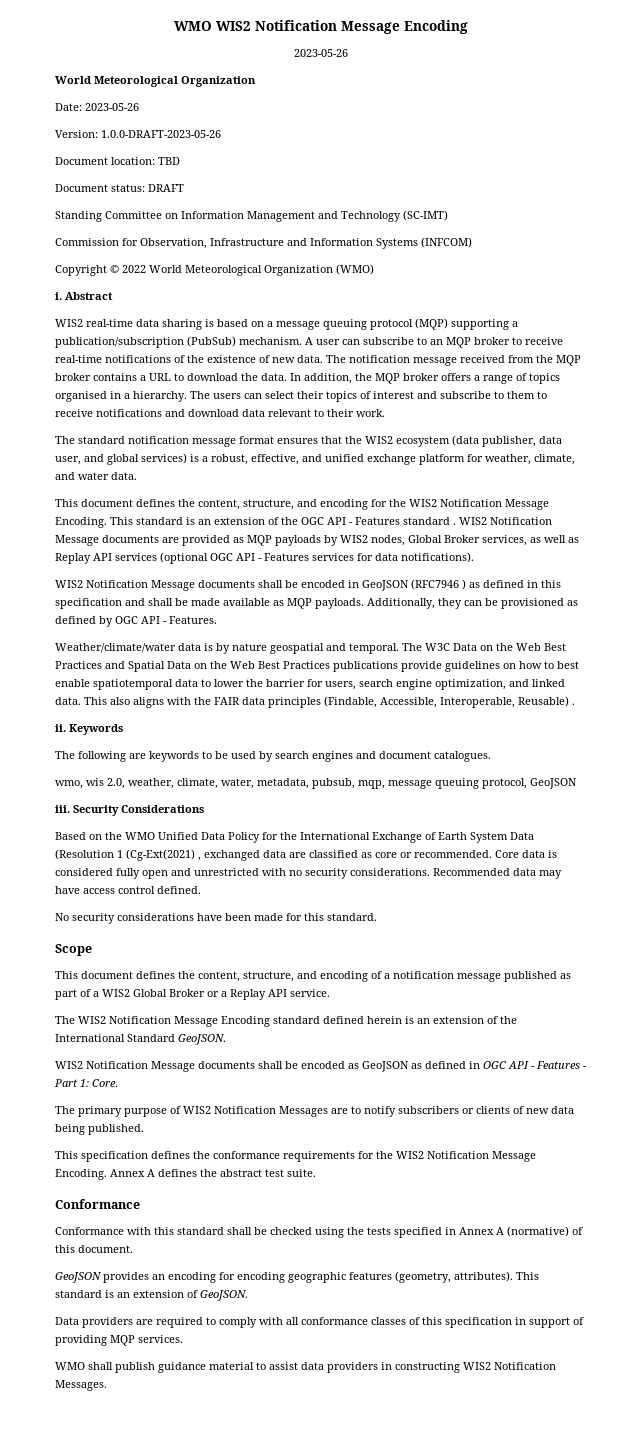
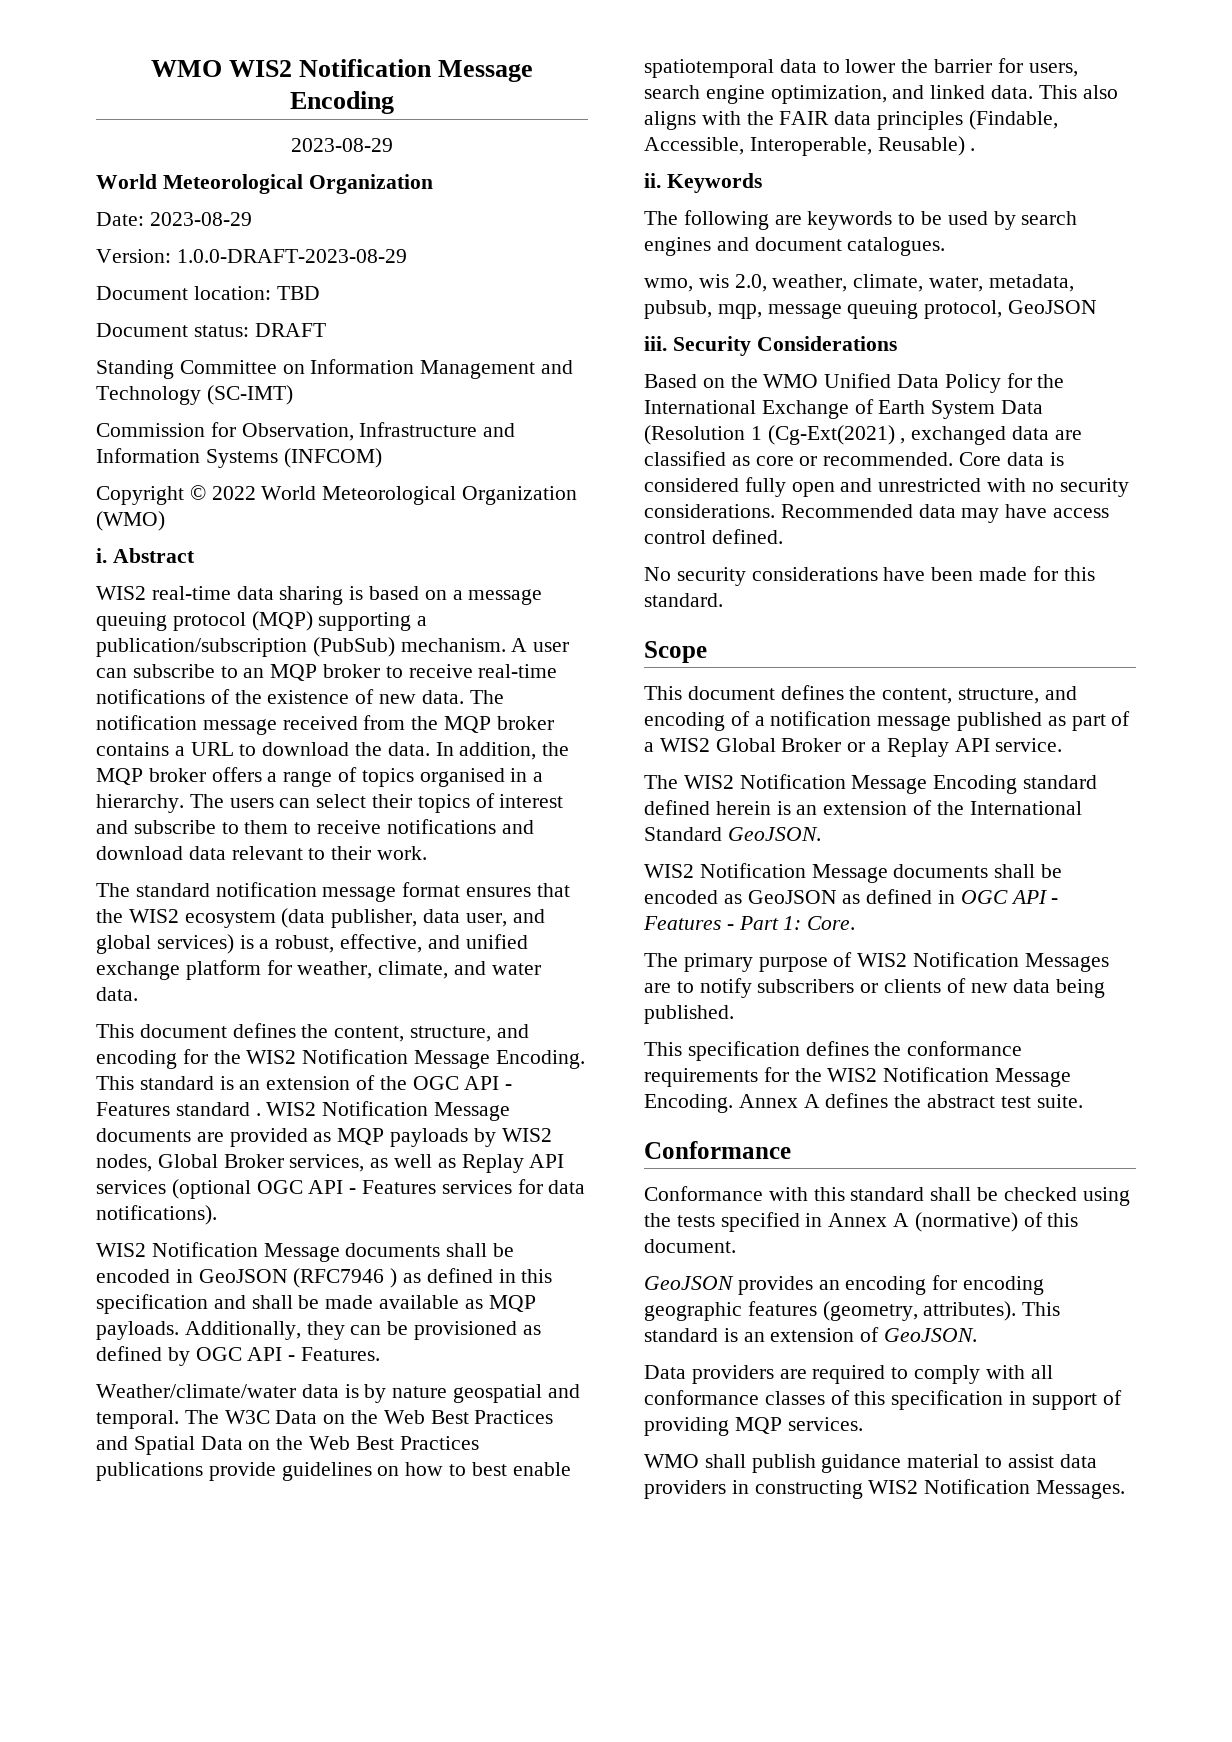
  WMO WIS2 Notification Message Encoding
- 2023-05-26
+ 2023-08-29
- Date: 2023-05-26
+ Date: 2023-08-29
- Version: 1.0.0-DRAFT-2023-05-26
+ Version: 1.0.0-DRAFT-2023-08-29

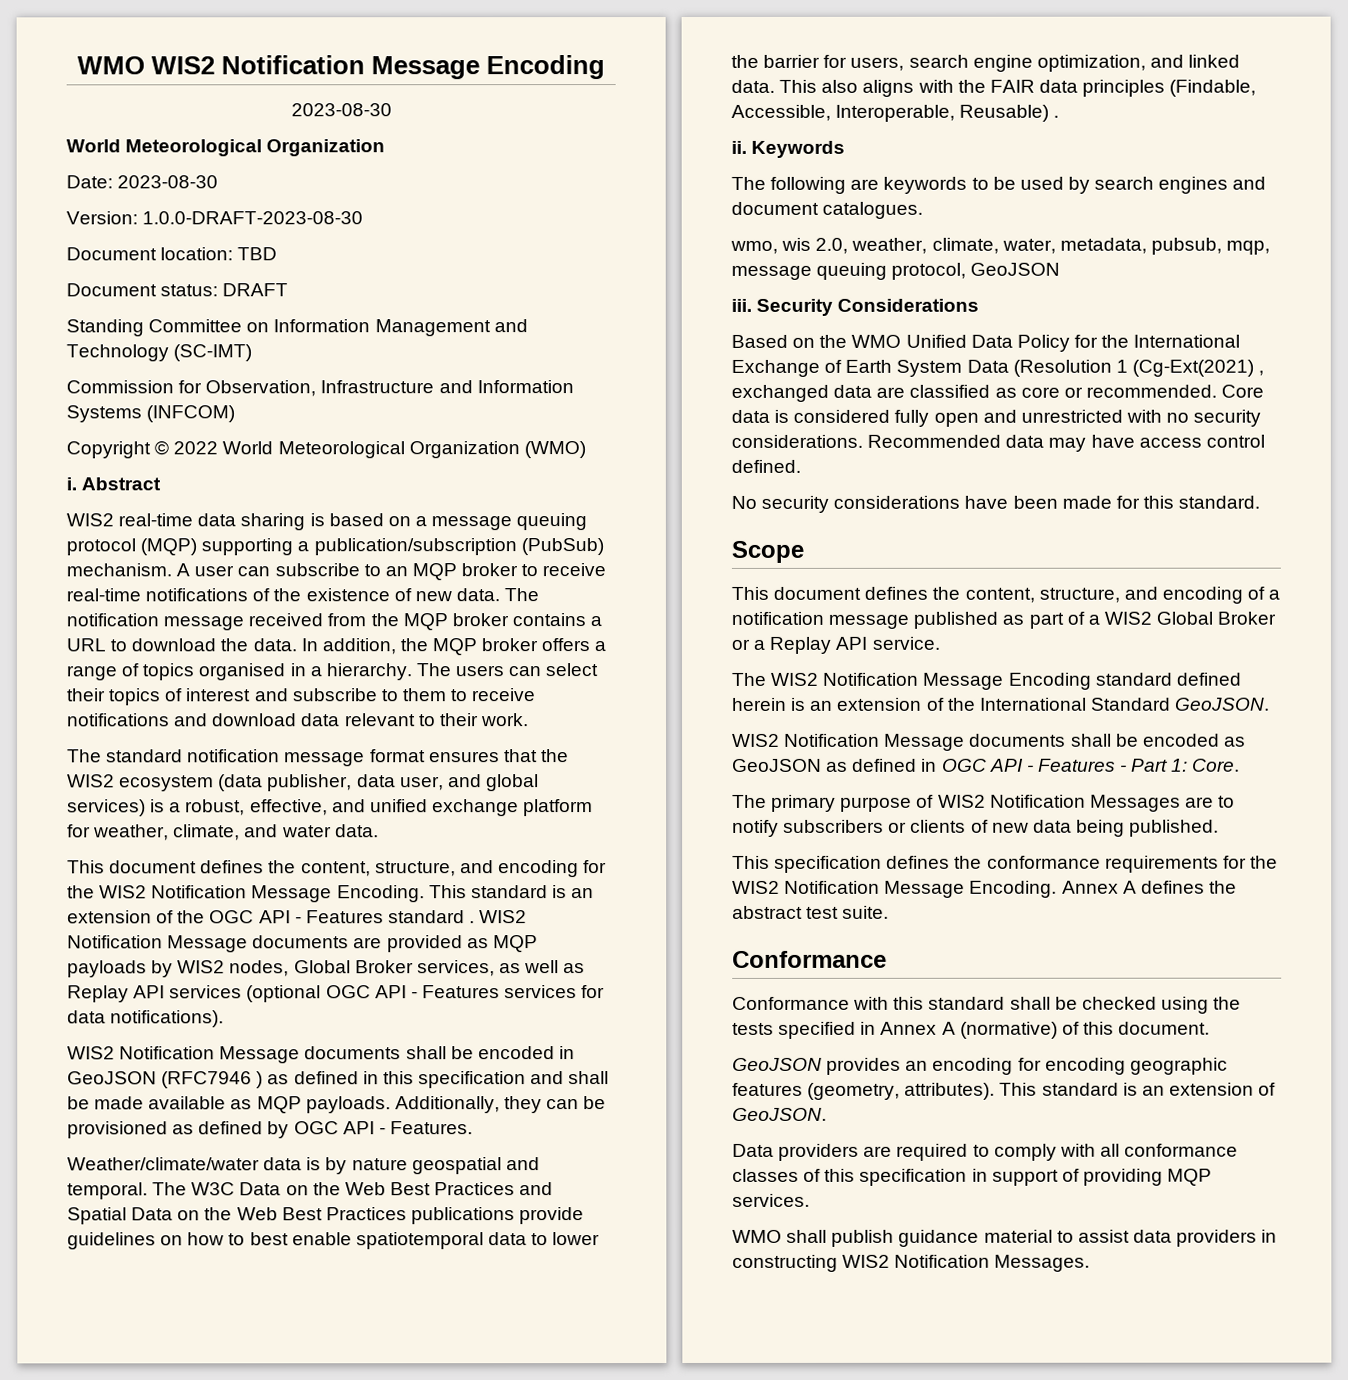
  WMO WIS2 Notification Message Encoding
- 2023-08-29
+ 2023-08-30
- Date: 2023-08-29
+ Date: 2023-08-30
- Version: 1.0.0-DRAFT-2023-08-29
+ Version: 1.0.0-DRAFT-2023-08-30

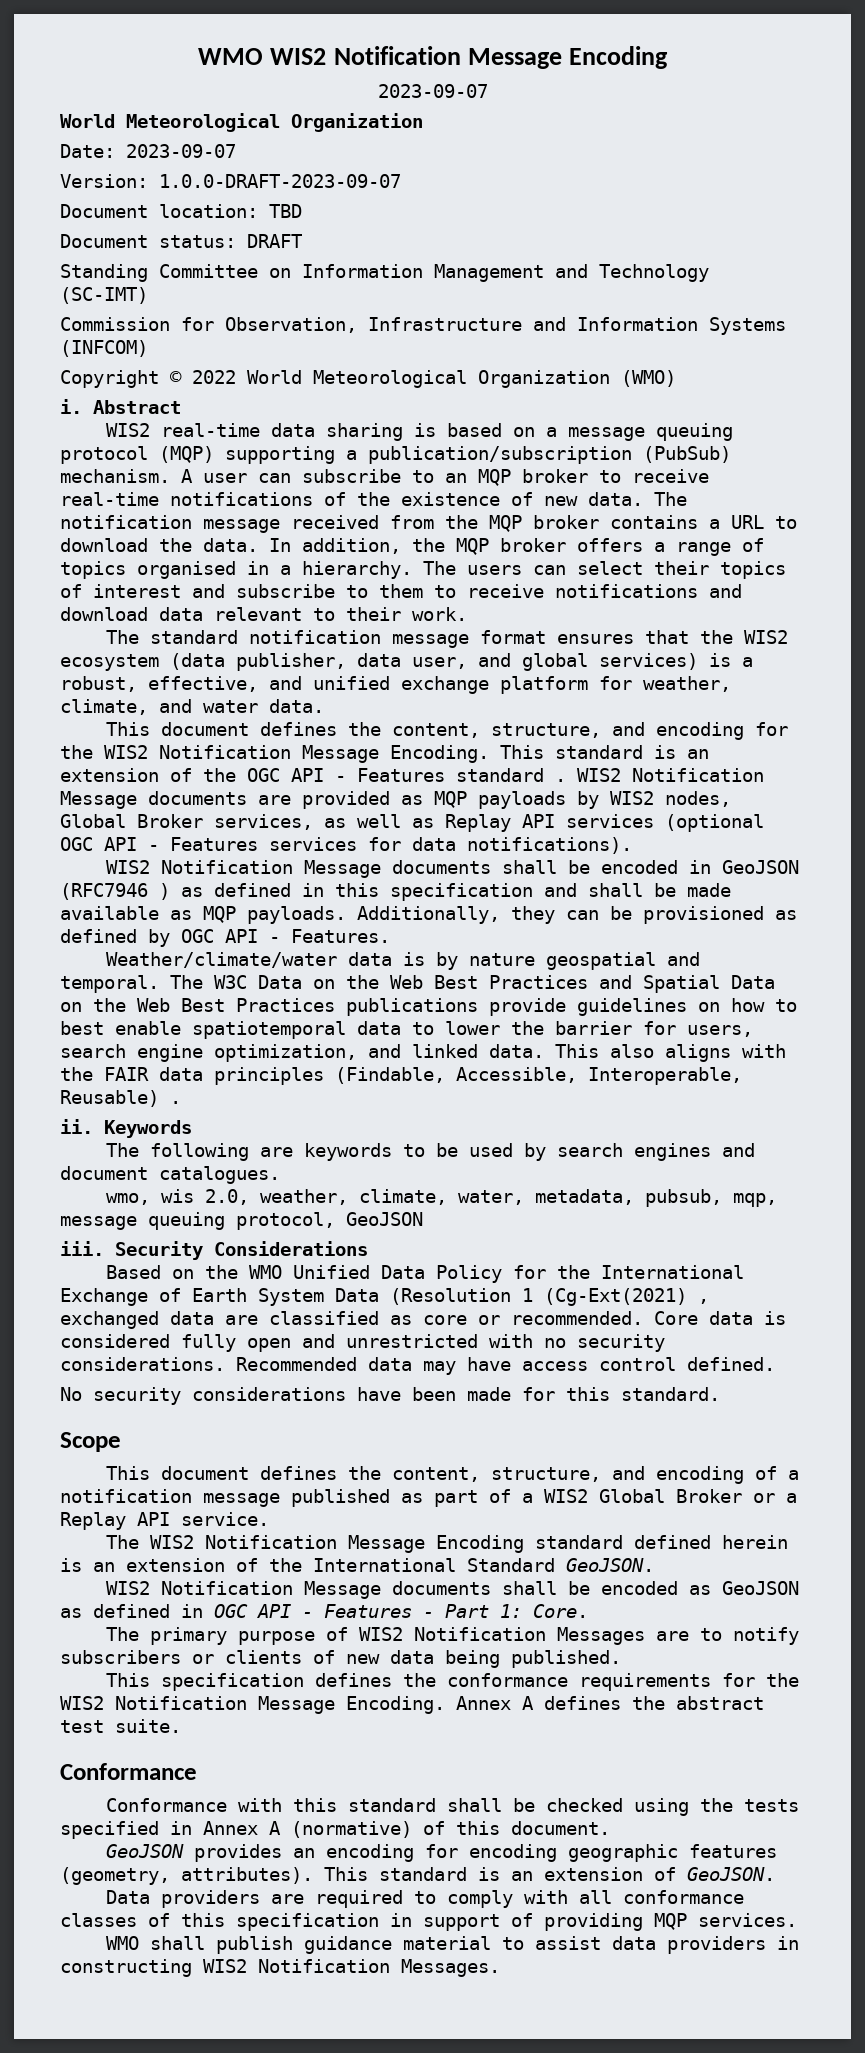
  WMO WIS2 Notification Message Encoding
- 2023-08-30
+ 2023-09-07
- Date: 2023-08-30
+ Date: 2023-09-07
- Version: 1.0.0-DRAFT-2023-08-30
+ Version: 1.0.0-DRAFT-2023-09-07

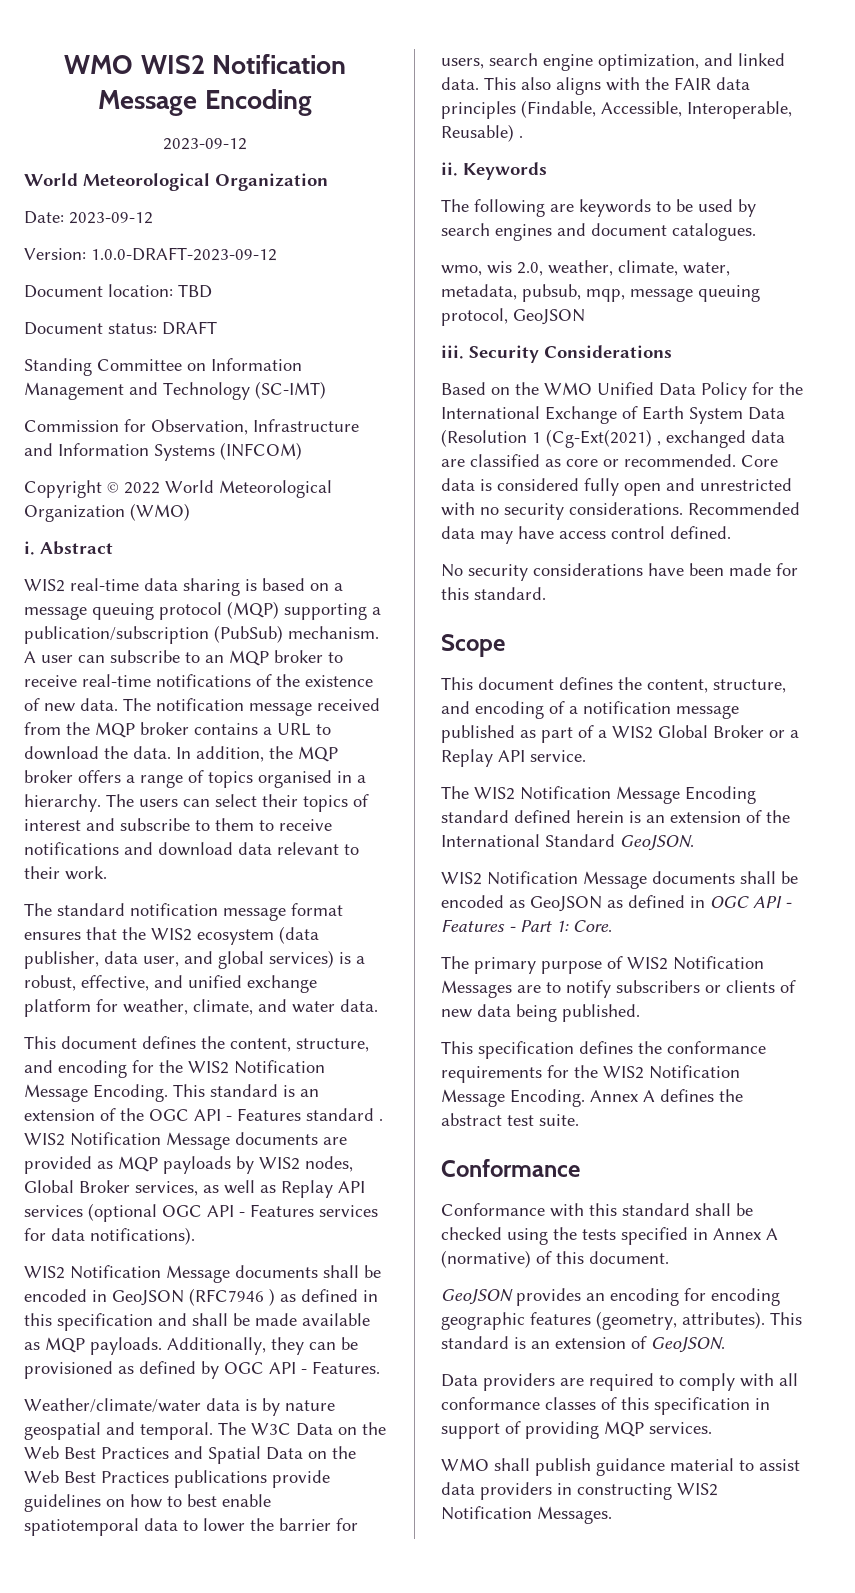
  WMO WIS2 Notification Message Encoding
- 2023-09-07
+ 2023-09-12
- Date: 2023-09-07
+ Date: 2023-09-12
- Version: 1.0.0-DRAFT-2023-09-07
+ Version: 1.0.0-DRAFT-2023-09-12

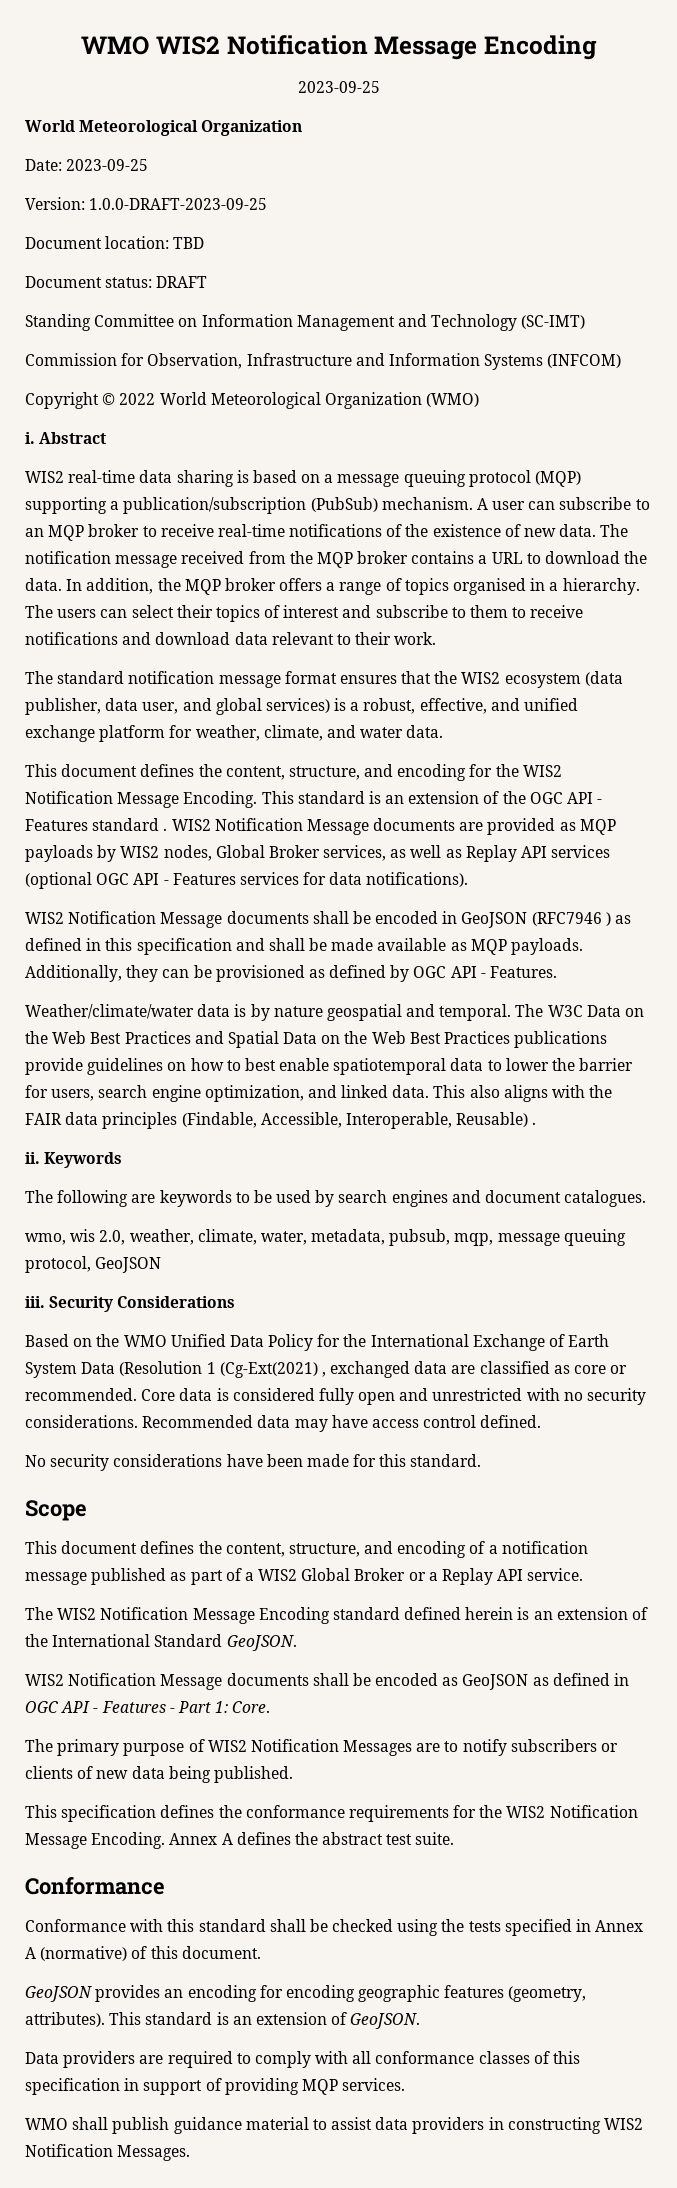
  WMO WIS2 Notification Message Encoding
- 2023-09-12
+ 2023-09-25
- Date: 2023-09-12
+ Date: 2023-09-25
- Version: 1.0.0-DRAFT-2023-09-12
+ Version: 1.0.0-DRAFT-2023-09-25

